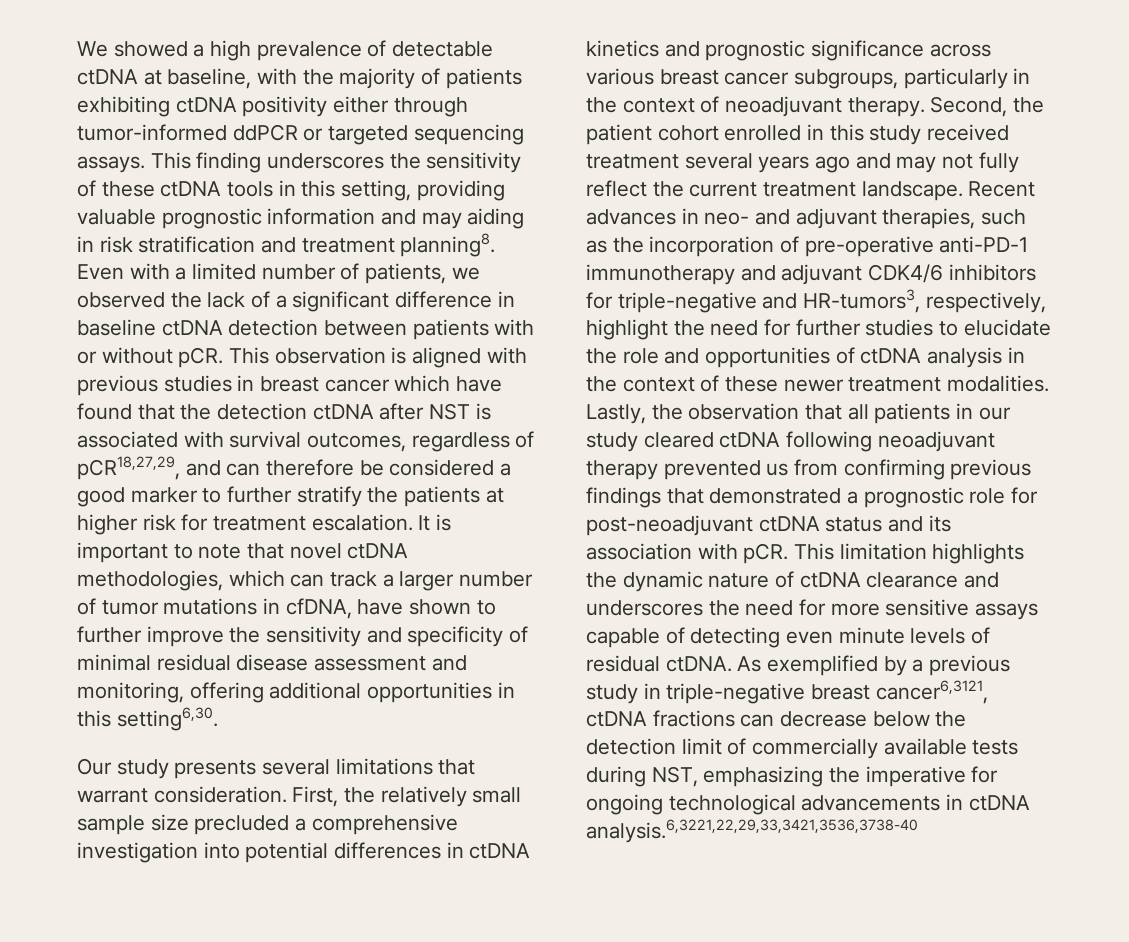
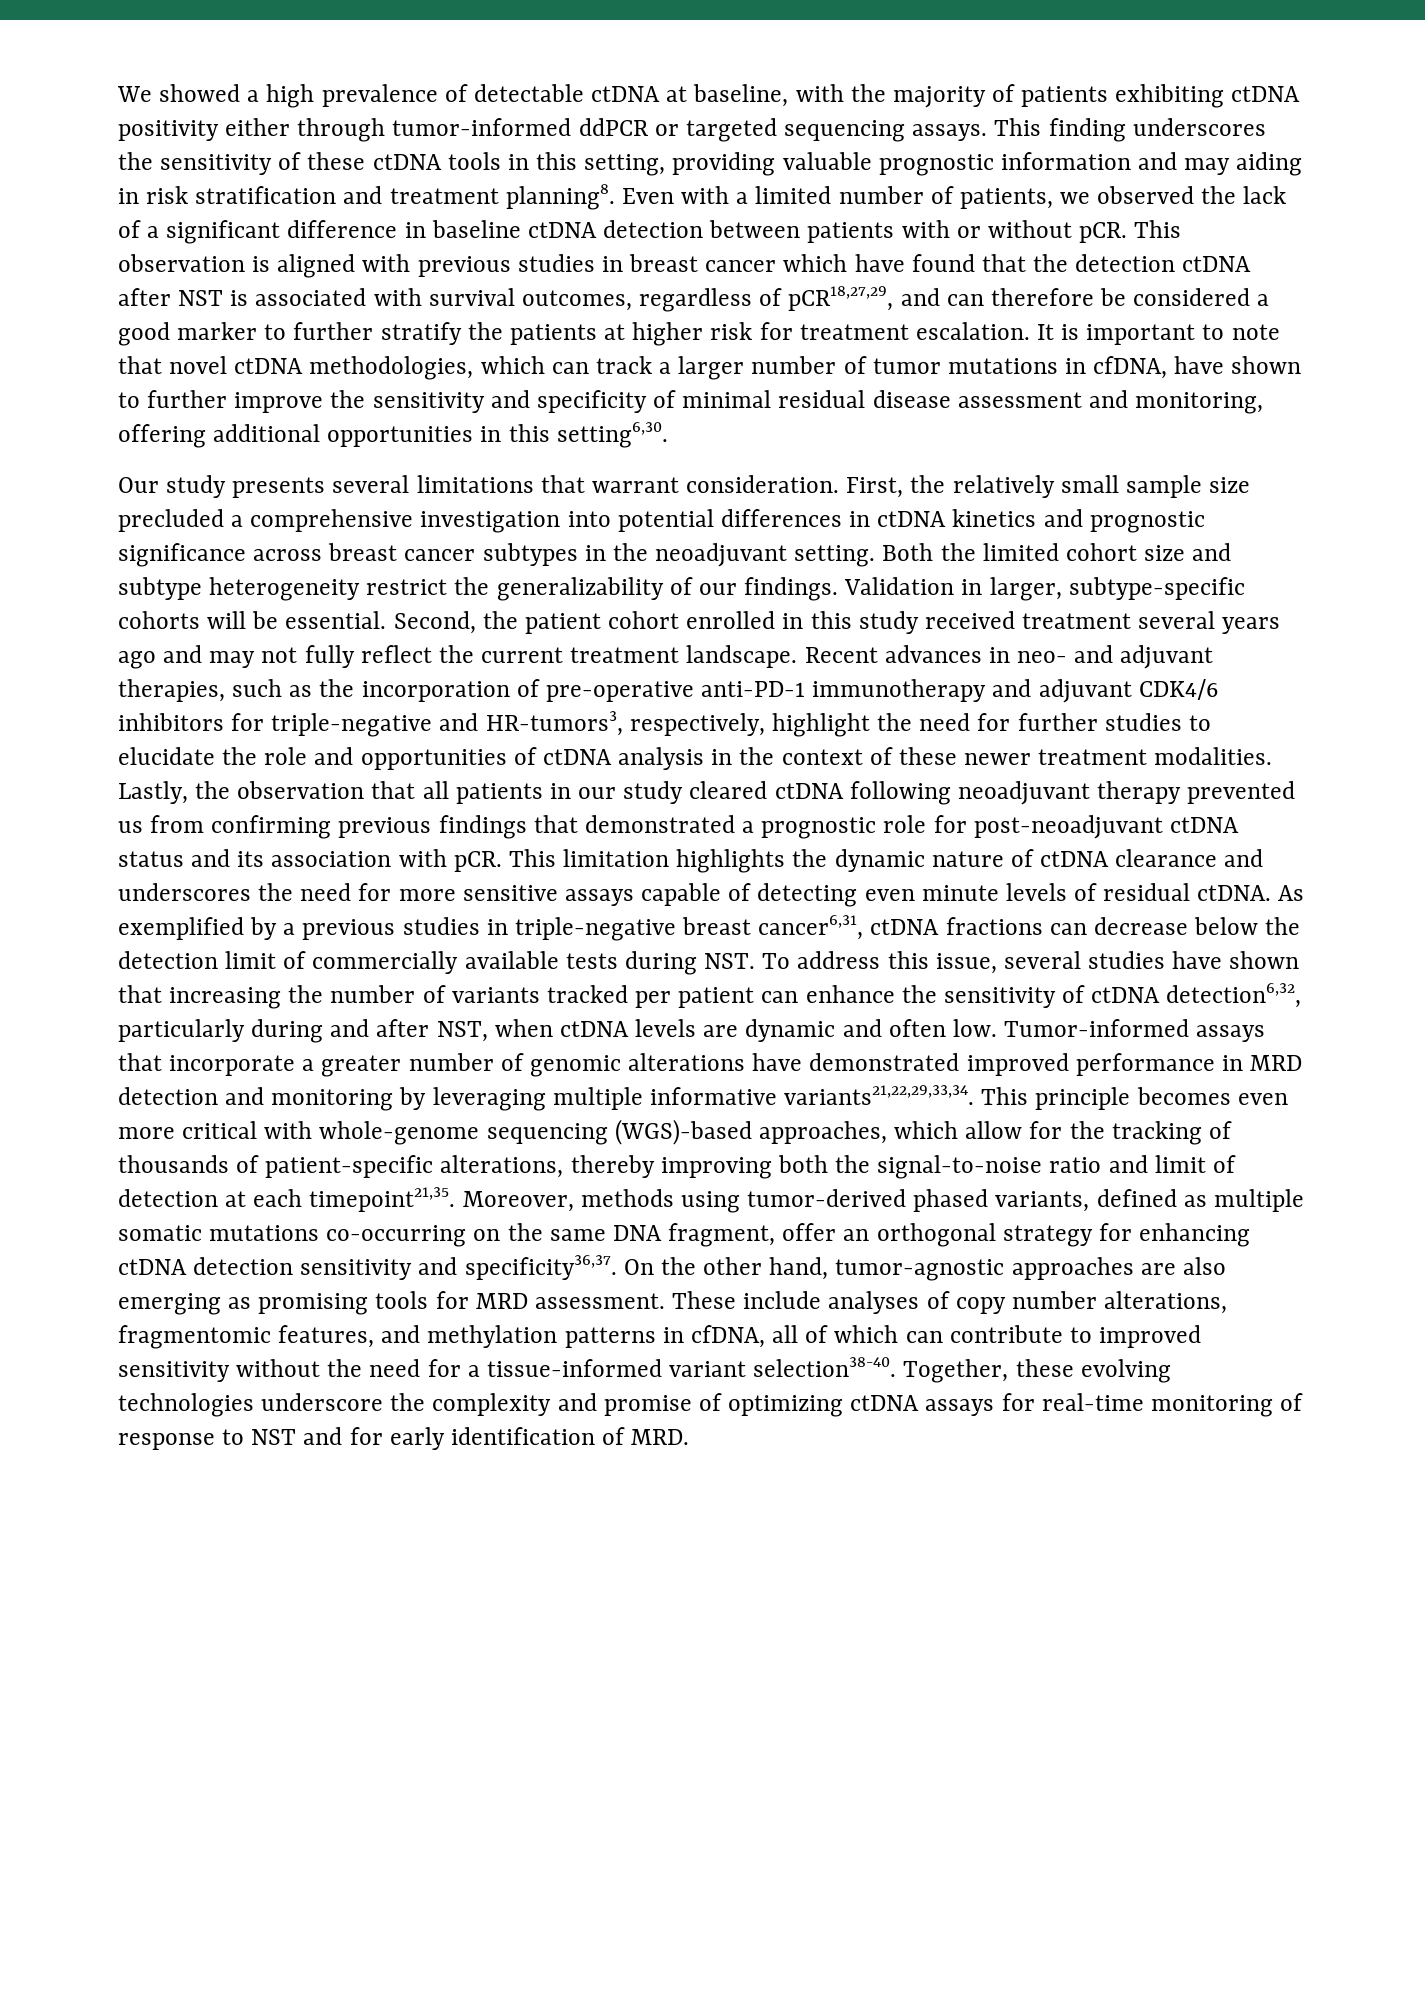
- First, the relatively small sample size precluded a comprehensive investigation into potential differences in ctDNA kinetics and prognostic significance across various breast cancer subgroups, particularly in the context of neoadjuvant therapy.
+ First, the relatively small sample size precluded a comprehensive investigation into potential differences in ctDNA kinetics and prognostic significance across breast cancer subtypes in the neoadjuvant setting. Both the limited cohort size and subtype heterogeneity restrict the generalizability of our findings. Validation in larger, subtype-specific cohorts will be essential.
- As exemplified by a previous study in triple-negative breast cancer6,3121, ctDNA fractions can decrease below the detection limit of commercially available tests during NST, emphasizing the imperative for ongoing technological advancements in ctDNA analysis.6,3221,22,29,33,3421,3536,3738-40
+ As exemplified by a previous studies in triple-negative breast cancer6,31, ctDNA fractions can decrease below the detection limit of commercially available tests during NST. To address this issue, several studies have shown that increasing the number of variants tracked per patient can enhance the sensitivity of ctDNA detection6,32, particularly during and after NST, when ctDNA levels are dynamic and often low. Tumor-informed assays that incorporate a greater number of genomic alterations have demonstrated improved performance in MRD detection and monitoring by leveraging multiple informative variants21,22,29,33,34. This principle becomes even more critical with whole-genome sequencing (WGS)-based approaches, which allow for the tracking of thousands of patient-specific alterations, thereby improving both the signal-to-noise ratio and limit of detection at each timepoint21,35. Moreover, methods using tumor-derived phased variants, defined as multiple somatic mutations co-occurring on the same DNA fragment, offer an orthogonal strategy for enhancing ctDNA detection sensitivity and specificity36,37. On the other hand, tumor-agnostic approaches are also emerging as promising tools for MRD assessment. These include analyses of copy number alterations, fragmentomic features, and methylation patterns in cfDNA, all of which can contribute to improved sensitivity without the need for a tissue-informed variant selection38-40. Together, these evolving technologies underscore the complexity and promise of optimizing ctDNA assays for real-time monitoring of response to NST and for early identification of MRD.

